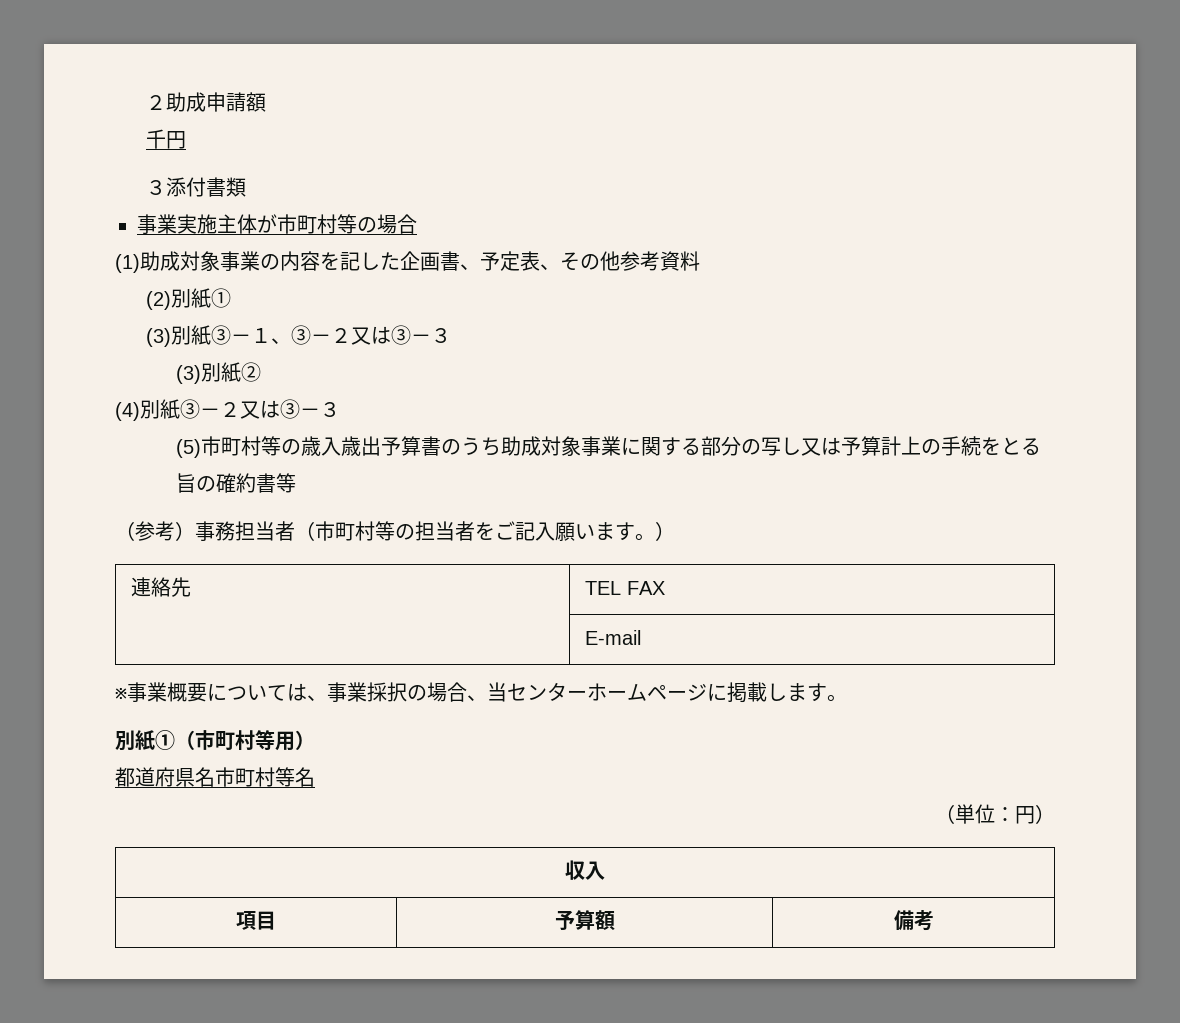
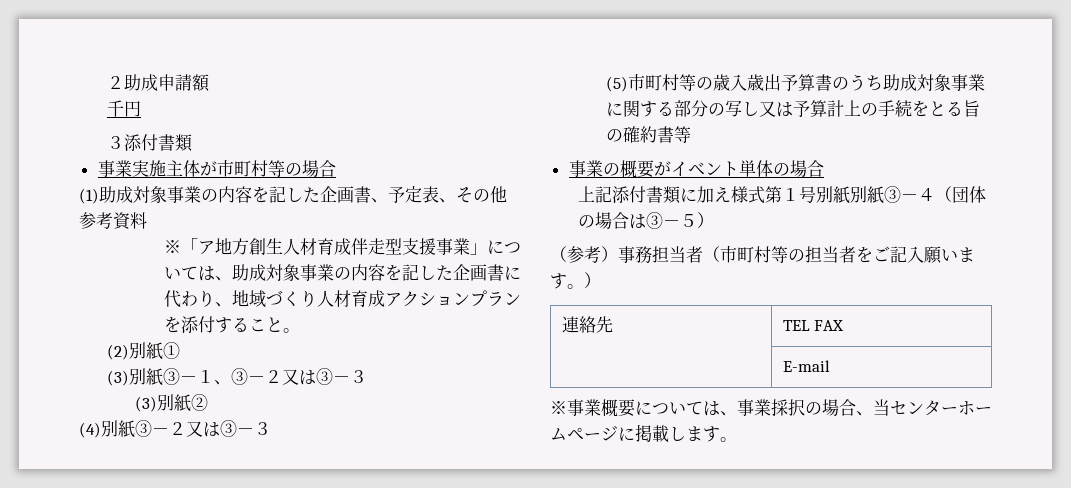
+ ※「ア地方創生人材育成伴走型支援事業」については、助成対象事業の内容を記した企画書に代わり、地域づくり人材育成アクションプランを添付すること。
+ 事業の概要がイベント単体の場合
+ 上記添付書類に加え様式第１号別紙別紙③－４（団体の場合は③－５）
- 別紙①（市町村等用）
- 都道府県名市町村等名
- （単位：円）
- 収入
- 項目 | 予算額 | 備考

